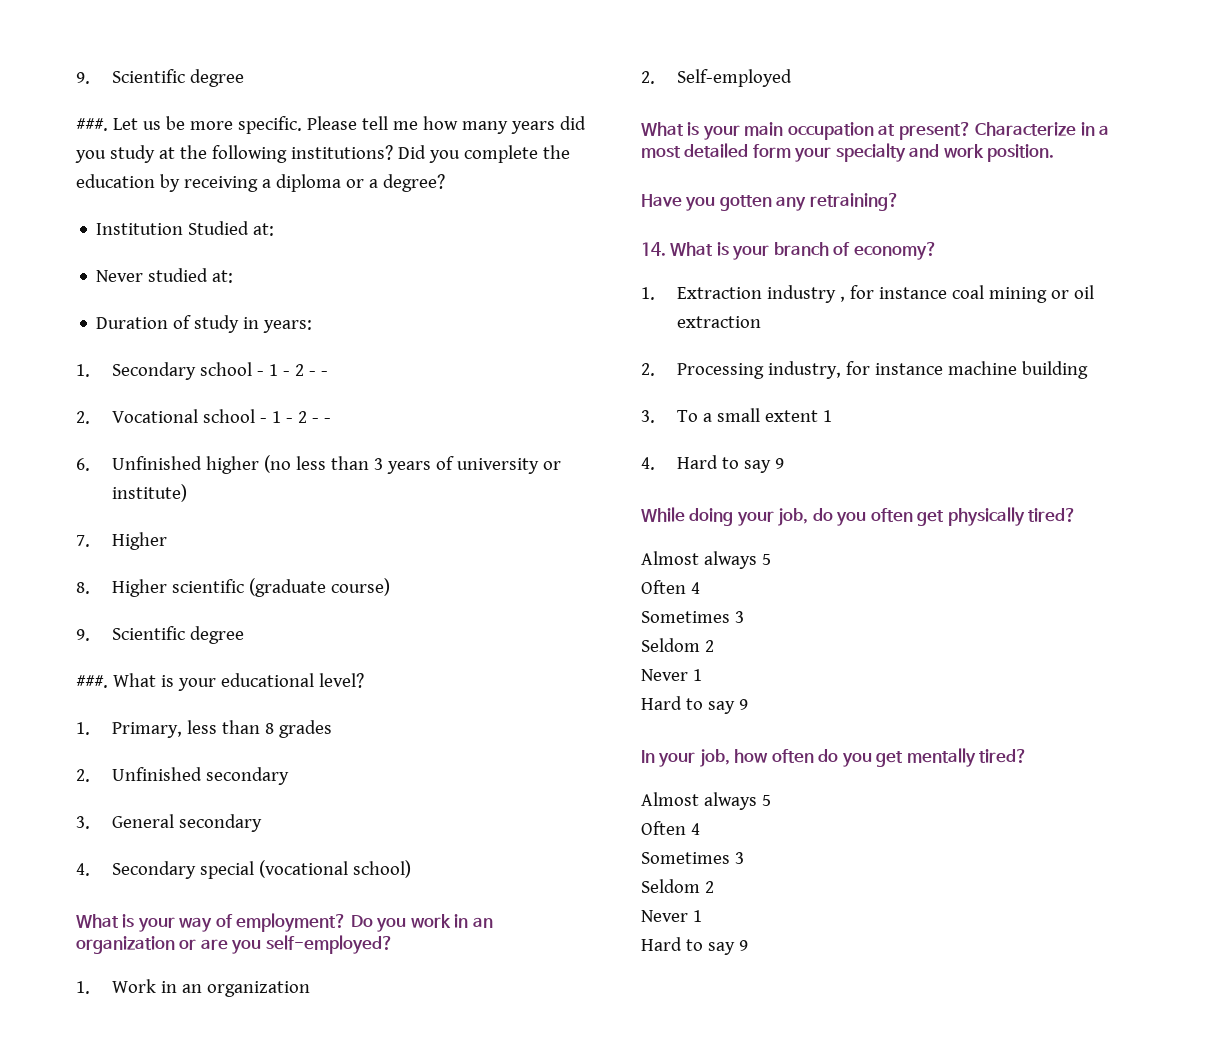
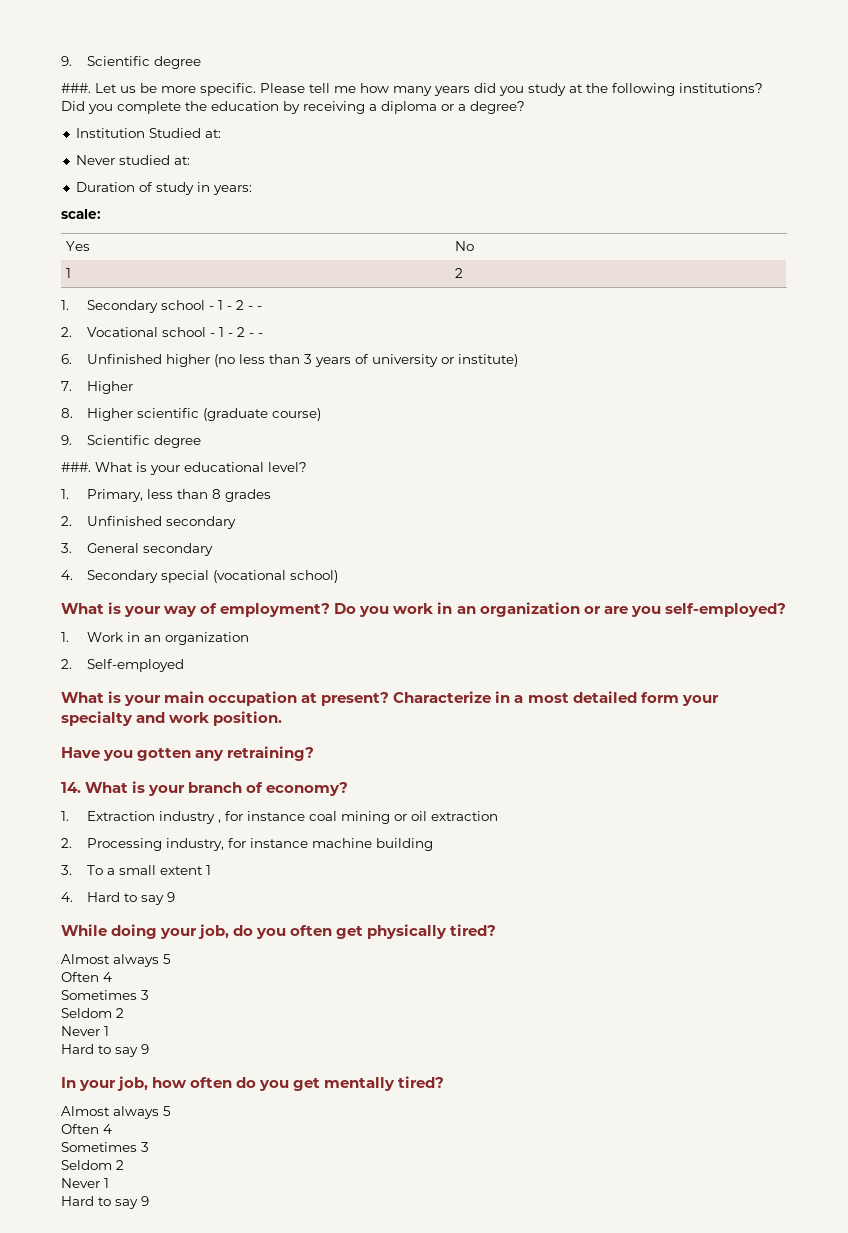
+ scale:
+ Yes | No
+ 1 | 2

